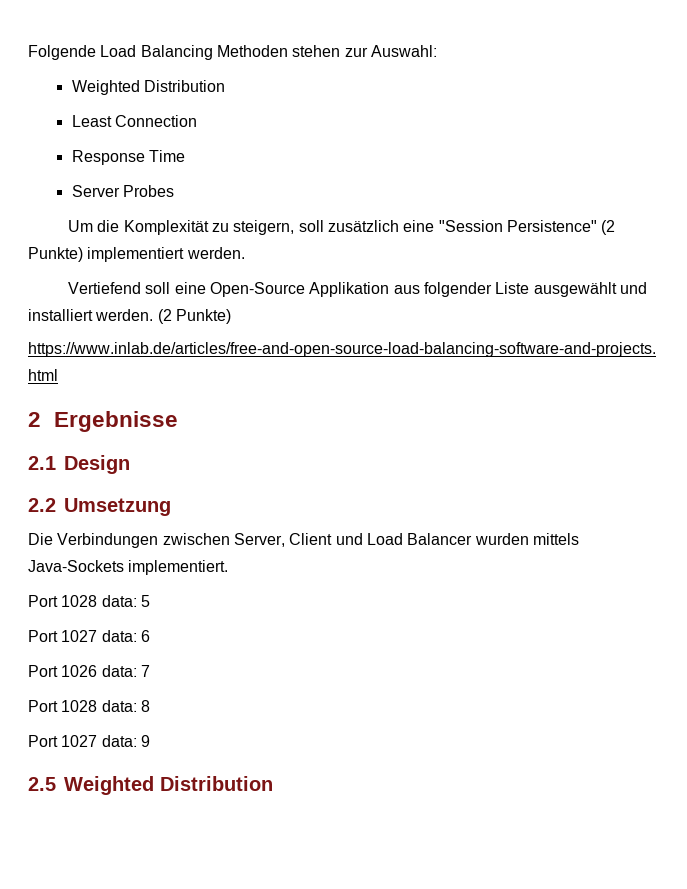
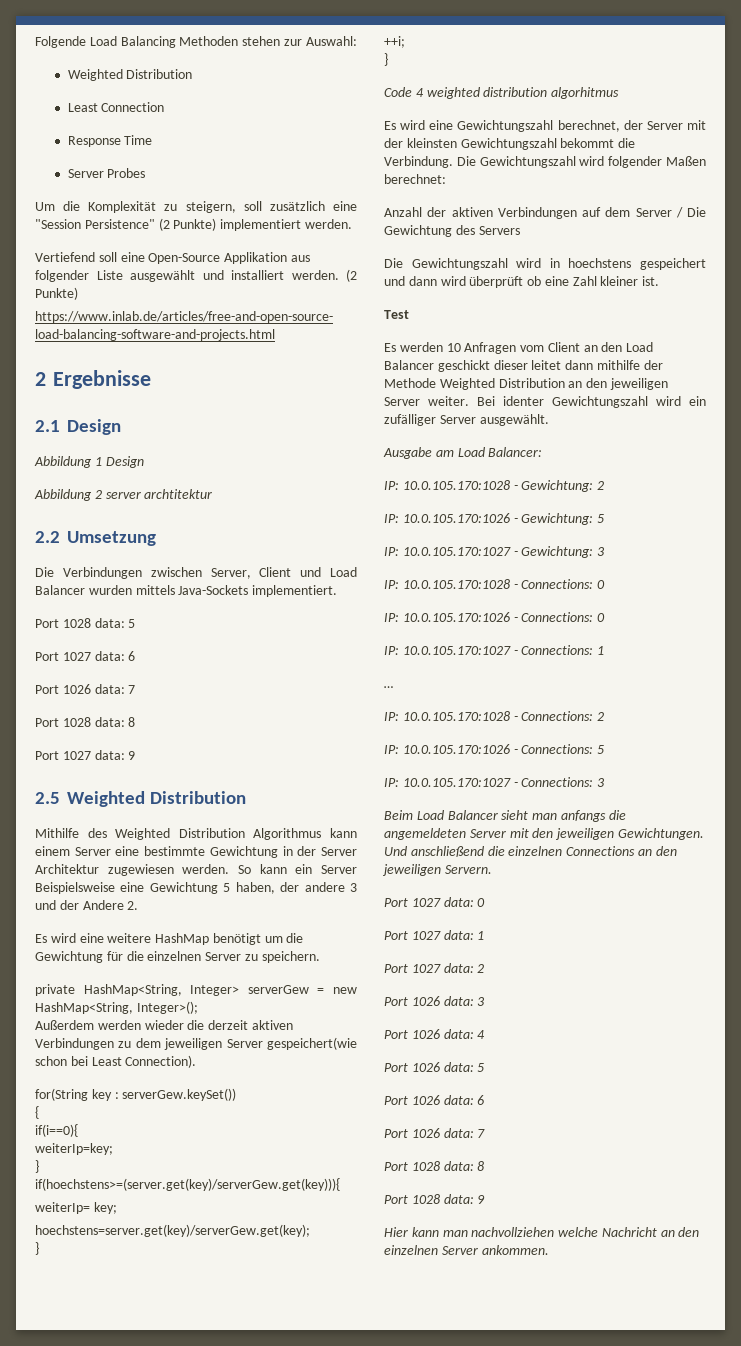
+ Abbildung 1 Design
+ Abbildung 2 server archtitektur
+ Mithilfe des Weighted Distribution Algorithmus kann einem Server eine bestimmte Gewichtung in der Server Architektur zugewiesen werden. So kann ein Server Beispielsweise eine Gewichtung 5 haben, der andere 3 und der Andere 2.
+ Es wird eine weitere HashMap benötigt um die Gewichtung für die einzelnen Server zu speichern.
+ private HashMap<String, Integer> serverGew = new HashMap<String, Integer>();
+ Außerdem werden wieder die derzeit aktiven Verbindungen zu dem jeweiligen Server gespeichert(wie schon bei Least Connection).
+ for(String key : serverGew.keySet())
+ {
+ if(i==0){
+ weiterIp=key;
+ }
+ if(hoechstens>=(server.get(key)/serverGew.get(key))){
+ weiterIp= key;
+ hoechstens=server.get(key)/serverGew.get(key);
+ }
+ ++i;
+ }
+ Code 4 weighted distribution algorhitmus
+ Es wird eine Gewichtungszahl berechnet, der Server mit der kleinsten Gewichtungszahl bekommt die Verbindung. Die Gewichtungszahl wird folgender Maßen berechnet:
+ Anzahl der aktiven Verbindungen auf dem Server / Die Gewichtung des Servers
+ Die Gewichtungszahl wird in hoechstens gespeichert und dann wird überprüft ob eine Zahl kleiner ist.
+ Test
+ Es werden 10 Anfragen vom Client an den Load Balancer geschickt dieser leitet dann mithilfe der Methode Weighted Distribution an den jeweiligen Server weiter. Bei identer Gewichtungszahl wird ein zufälliger Server ausgewählt.
+ Ausgabe am Load Balancer:
+ IP: 10.0.105.170:1028 - Gewichtung: 2
+ IP: 10.0.105.170:1026 - Gewichtung: 5
+ IP: 10.0.105.170:1027 - Gewichtung: 3
+ IP: 10.0.105.170:1028 - Connections: 0
+ IP: 10.0.105.170:1026 - Connections: 0
+ IP: 10.0.105.170:1027 - Connections: 1
+ …
+ IP: 10.0.105.170:1028 - Connections: 2
+ IP: 10.0.105.170:1026 - Connections: 5
+ IP: 10.0.105.170:1027 - Connections: 3
+ Beim Load Balancer sieht man anfangs die angemeldeten Server mit den jeweiligen Gewichtungen. Und anschließend die einzelnen Connections an den jeweiligen Servern.
+ Port 1027 data: 0
+ Port 1027 data: 1
+ Port 1027 data: 2
+ Port 1026 data: 3
+ Port 1026 data: 4
+ Port 1026 data: 5
+ Port 1026 data: 6
+ Port 1026 data: 7
+ Port 1028 data: 8
+ Port 1028 data: 9
+ Hier kann man nachvollziehen welche Nachricht an den einzelnen Server ankommen.

